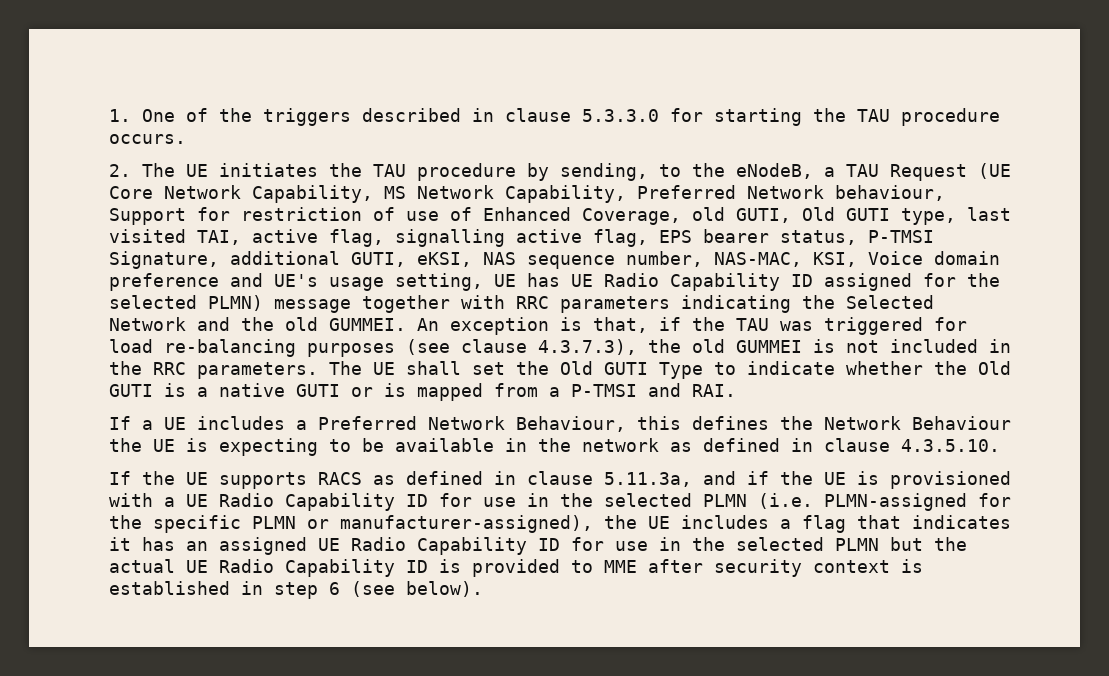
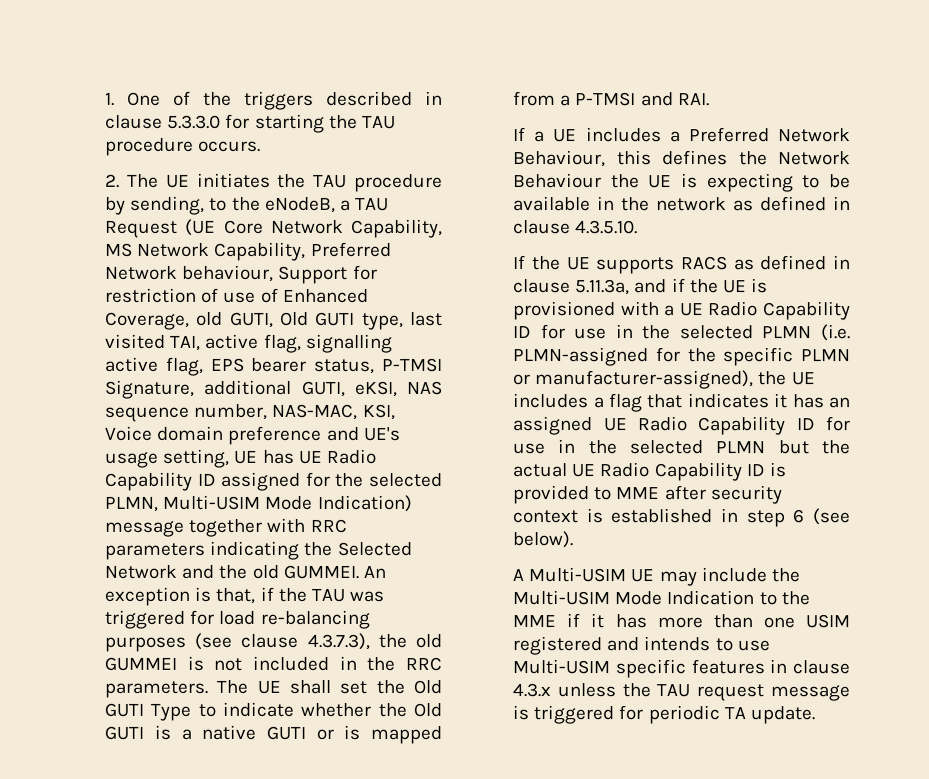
- 2. The UE initiates the TAU procedure by sending, to the eNodeB, a TAU Request (UE Core Network Capability, MS Network Capability, Preferred Network behaviour, Support for restriction of use of Enhanced Coverage, old GUTI, Old GUTI type, last visited TAI, active flag, signalling active flag, EPS bearer status, P-TMSI Signature, additional GUTI, eKSI, NAS sequence number, NAS-MAC, KSI, Voice domain preference and UE's usage setting, UE has UE Radio Capability ID assigned for the selected PLMN) message together with RRC parameters indicating the Selected Network and the old GUMMEI.
+ 2. The UE initiates the TAU procedure by sending, to the eNodeB, a TAU Request (UE Core Network Capability, MS Network Capability, Preferred Network behaviour, Support for restriction of use of Enhanced Coverage, old GUTI, Old GUTI type, last visited TAI, active flag, signalling active flag, EPS bearer status, P-TMSI Signature, additional GUTI, eKSI, NAS sequence number, NAS-MAC, KSI, Voice domain preference and UE's usage setting, UE has UE Radio Capability ID assigned for the selected PLMN, Multi-USIM Mode Indication) message together with RRC parameters indicating the Selected Network and the old GUMMEI.
+ A Multi-USIM UE may include the Multi-USIM Mode Indication to the MME if it has more than one USIM registered and intends to use Multi-USIM specific features in clause 4.3.x unless the TAU request message is triggered for periodic TA update.

